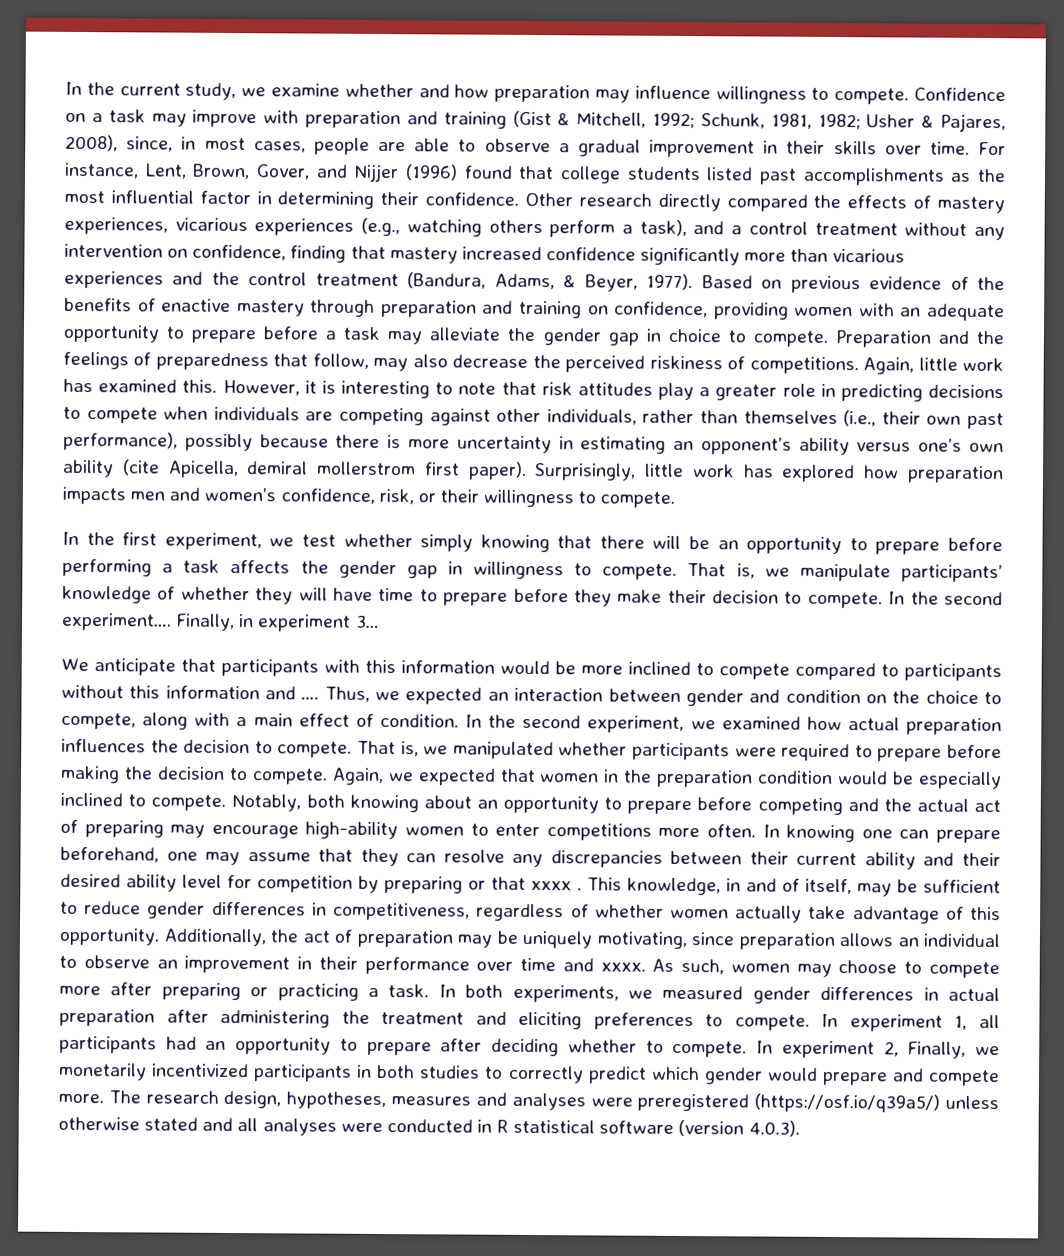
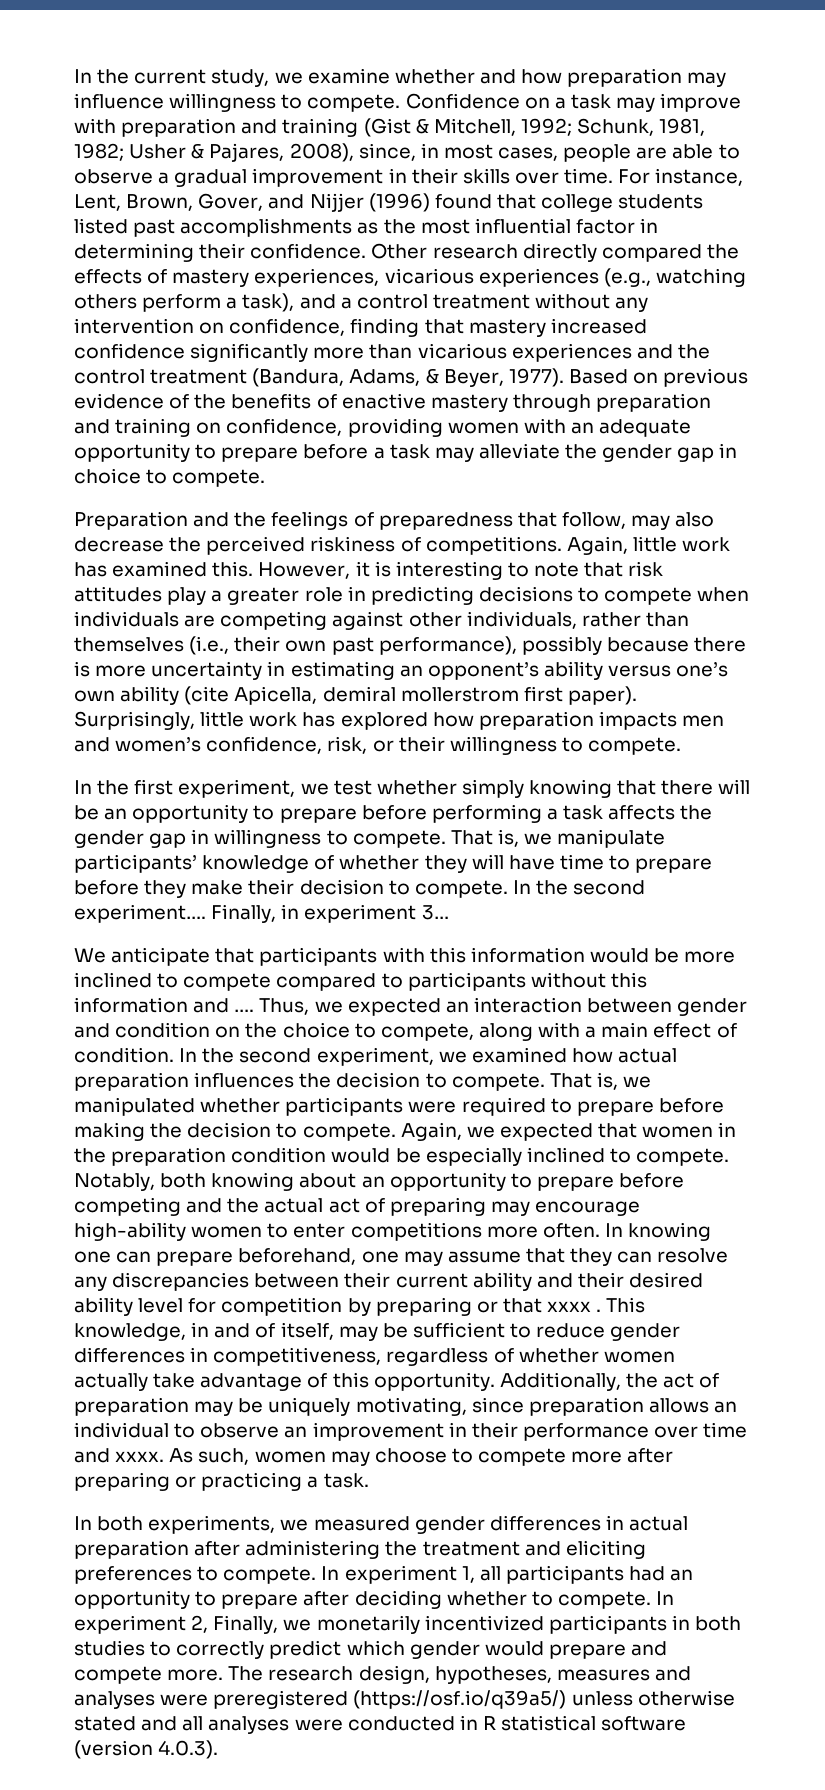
- Based on previous evidence of the benefits of enactive mastery through preparation and training on confidence, providing women with an adequate opportunity to prepare before a task may alleviate the gender gap in choice to compete. Preparation and the feelings of preparedness that follow, may also decrease the perceived riskiness of competitions.
+ Based on previous evidence of the benefits of enactive mastery through preparation and training on confidence, providing women with an adequate opportunity to prepare before a task may alleviate the gender gap in choice to compete.
+ Preparation and the feelings of preparedness that follow, may also decrease the perceived riskiness of competitions.
- As such, women may choose to compete more after preparing or practicing a task. In both experiments, we measured gender differences in actual preparation after administering the treatment and eliciting preferences to compete.
+ As such, women may choose to compete more after preparing or practicing a task.
+ In both experiments, we measured gender differences in actual preparation after administering the treatment and eliciting preferences to compete.

